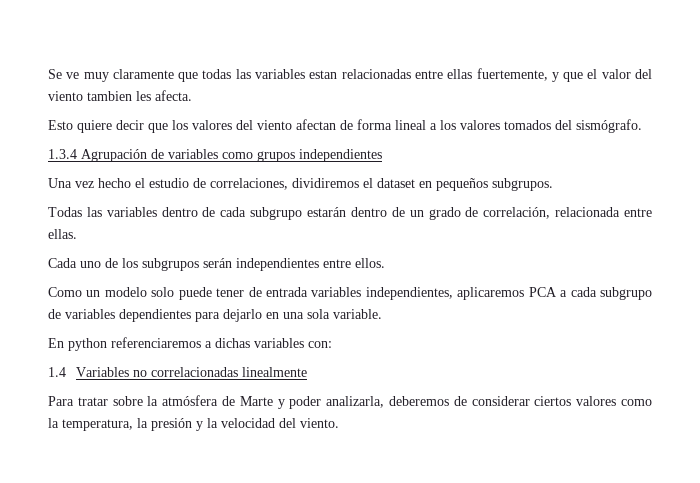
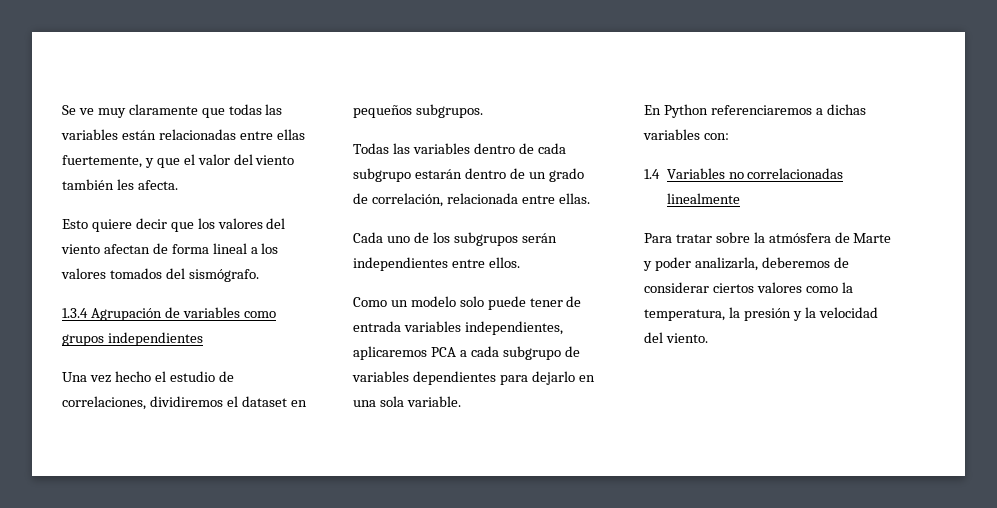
- Se ve muy claramente que todas las variables estan relacionadas entre ellas fuertemente, y que el valor del viento tambien les afecta.
+ Se ve muy claramente que todas las variables están relacionadas entre ellas fuertemente, y que el valor del viento también les afecta.
- En python referenciaremos a dichas variables con:
+ En Python referenciaremos a dichas variables con:

